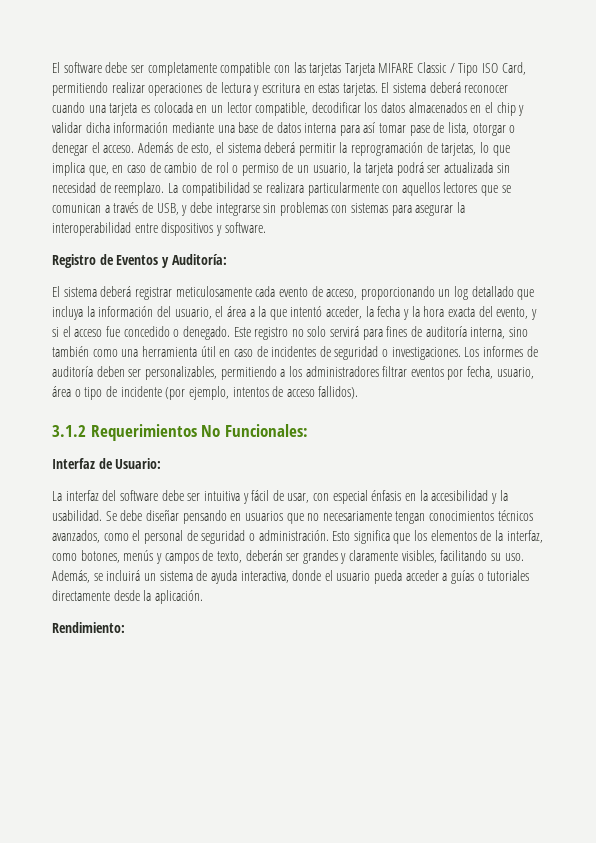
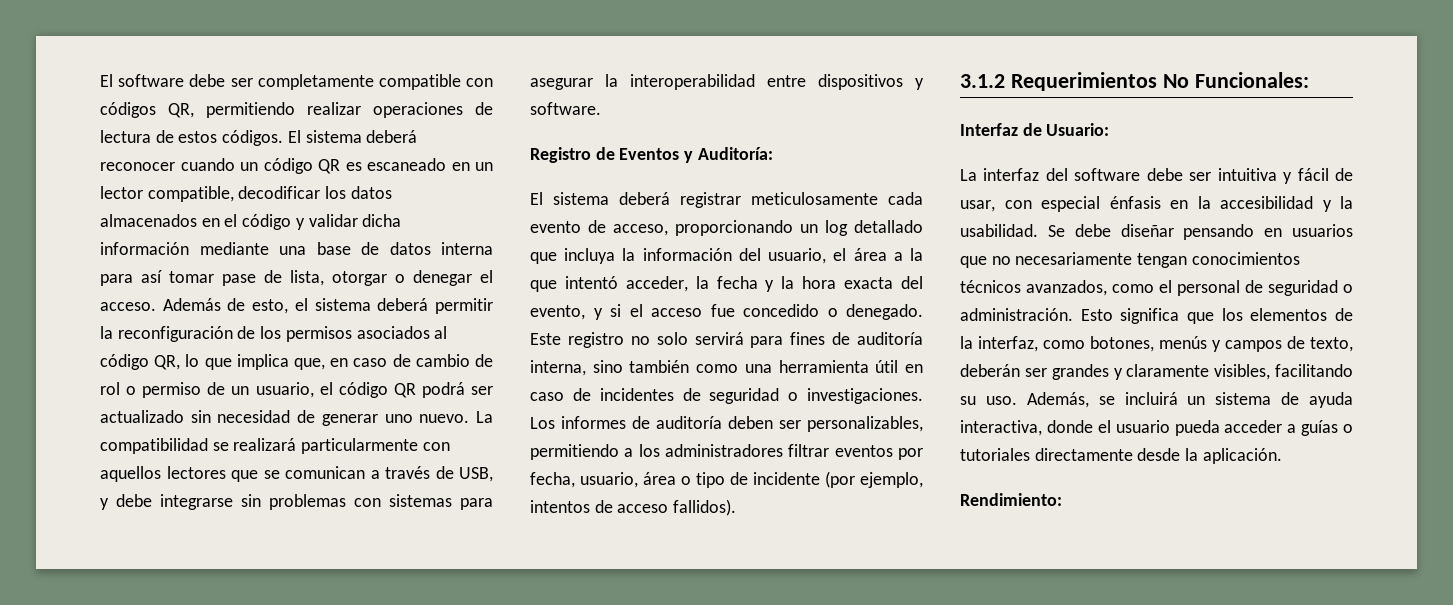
- El software debe ser completamente compatible con las tarjetas Tarjeta MIFARE Classic / Tipo ISO Card, permitiendo realizar operaciones de lectura y escritura en estas tarjetas.
+ El software debe ser completamente compatible con códigos QR, permitiendo realizar operaciones de lectura de estos códigos.
- El sistema deberá reconocer cuando una tarjeta es colocada en un lector compatible, decodificar los datos almacenados en el chip y validar dicha información mediante una base de datos interna para así tomar pase de lista, otorgar o denegar el acceso.
+ El sistema deberá reconocer cuando un código QR es escaneado en un lector compatible, decodificar los datos almacenados en el código y validar dicha información mediante una base de datos interna para así tomar pase de lista, otorgar o denegar el acceso.
- Además de esto, el sistema deberá permitir la reprogramación de tarjetas, lo que implica que, en caso de cambio de rol o permiso de un usuario, la tarjeta podrá ser actualizada sin necesidad de reemplazo.
+ Además de esto, el sistema deberá permitir la reconfiguración de los permisos asociados al código QR, lo que implica que, en caso de cambio de rol o permiso de un usuario, el código QR podrá ser actualizado sin necesidad de generar uno nuevo.
- La compatibilidad se realizara particularmente con aquellos lectores que se comunican a través de USB, y debe integrarse sin problemas con sistemas para asegurar la interoperabilidad entre dispositivos y software.
+ La compatibilidad se realizará particularmente con aquellos lectores que se comunican a través de USB, y debe integrarse sin problemas con sistemas para asegurar la interoperabilidad entre dispositivos y software.

